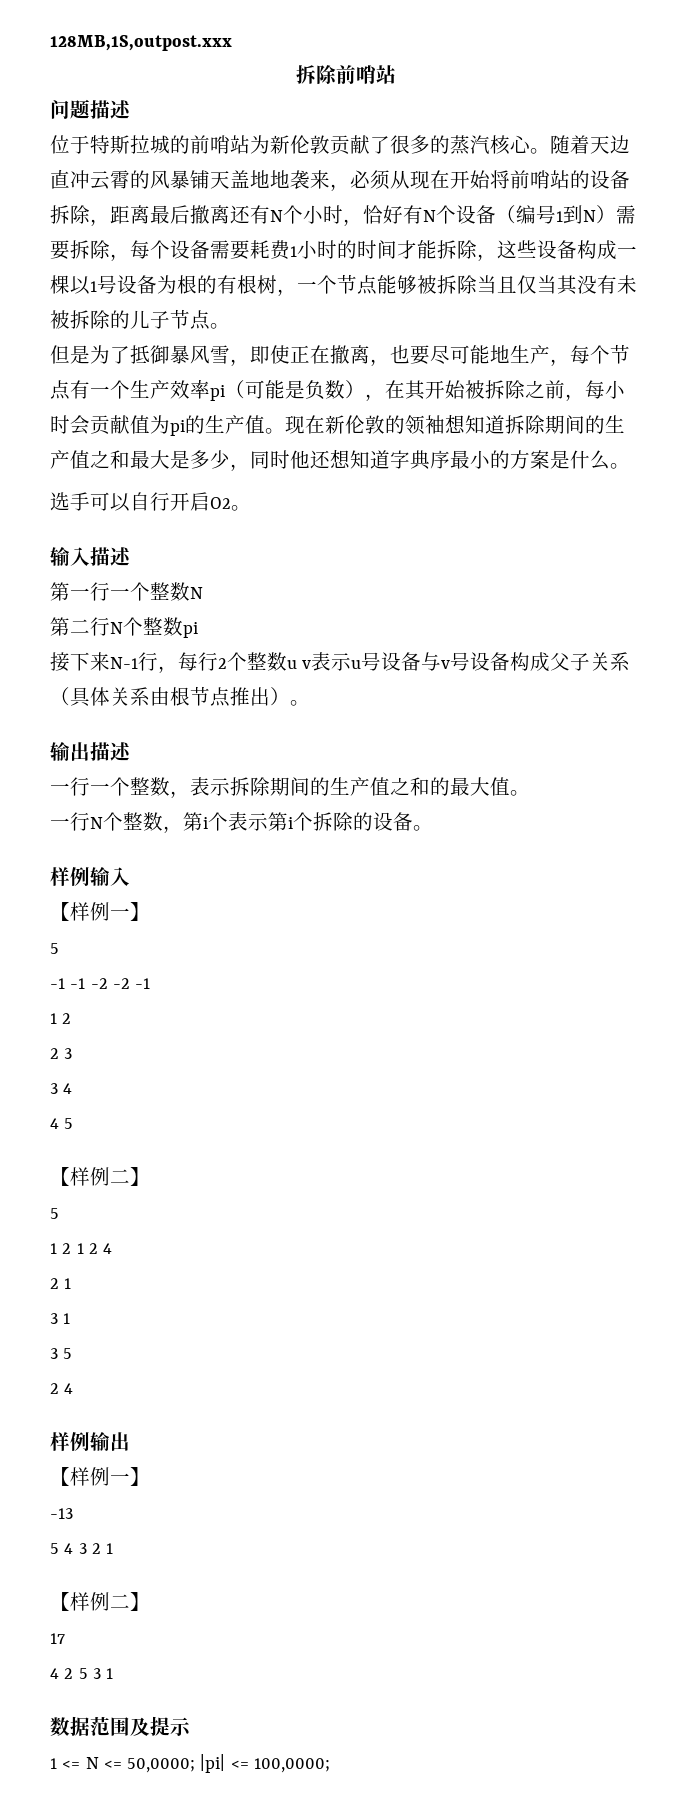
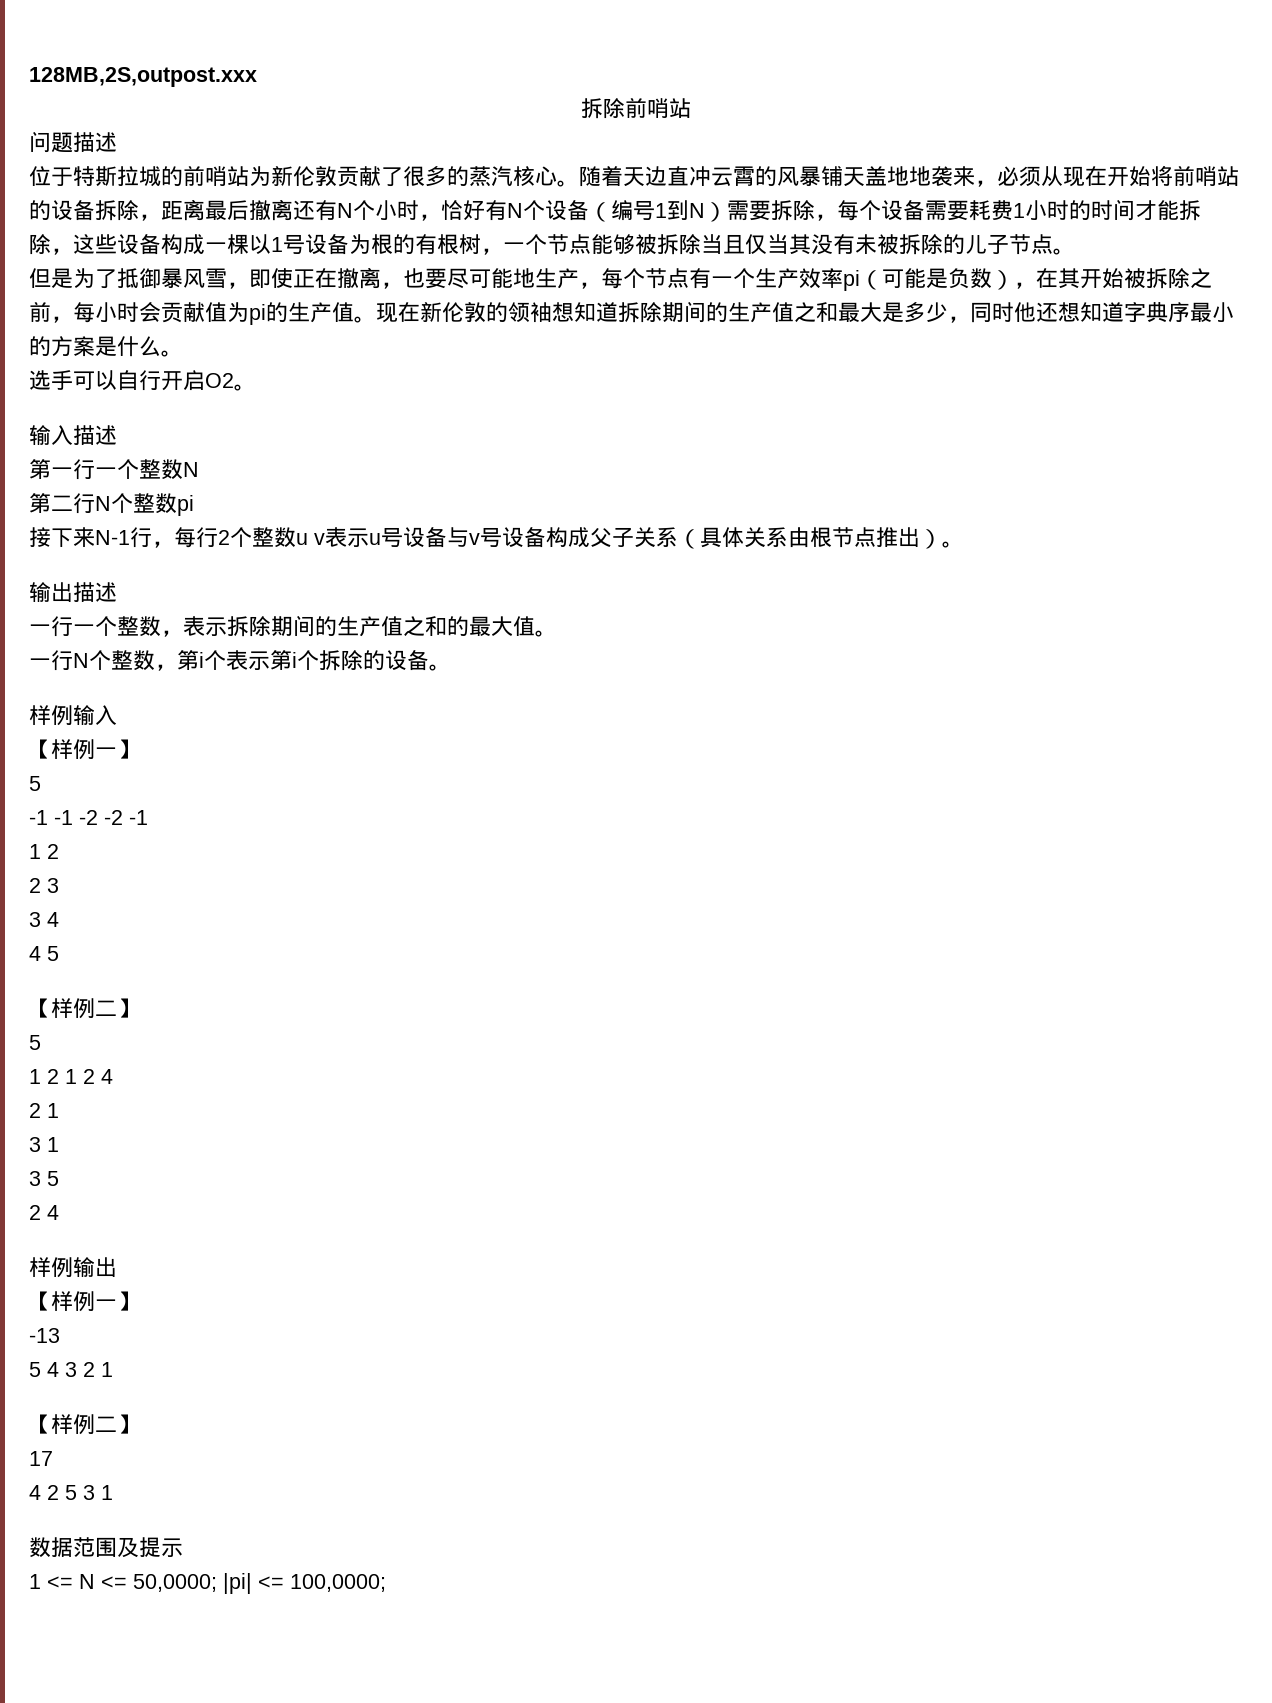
- 128MB,1S,outpost.xxx
+ 128MB,2S,outpost.xxx

